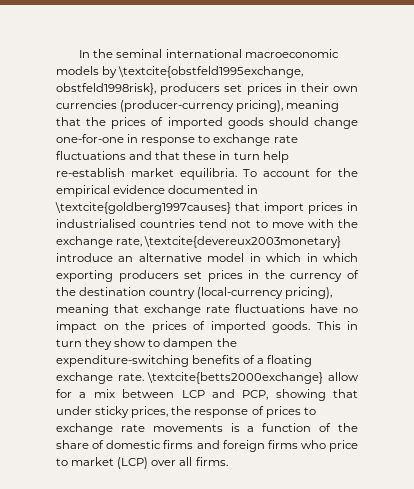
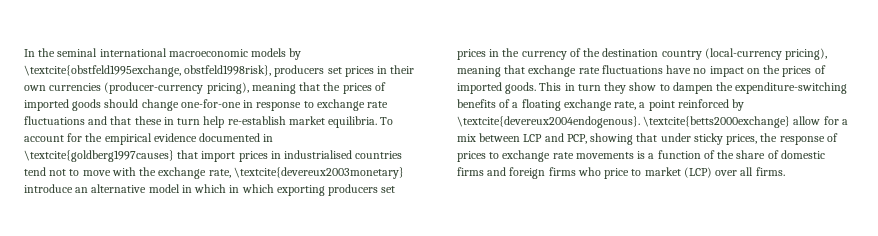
- This in turn they show to dampen the expenditure-switching benefits of a floating exchange rate.
+ This in turn they show to dampen the expenditure-switching benefits of a floating exchange rate, a point reinforced by \textcite{devereux2004endogenous}.

